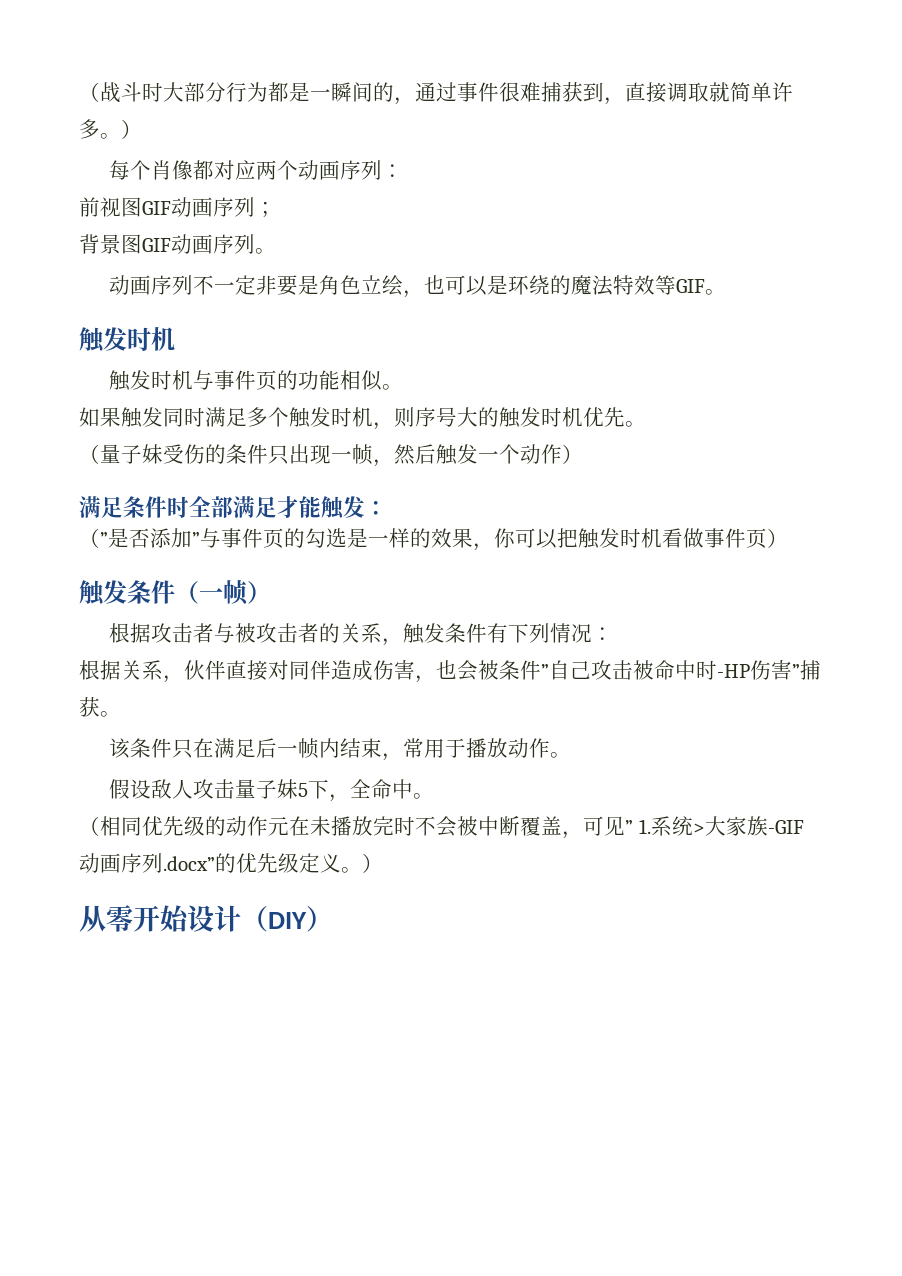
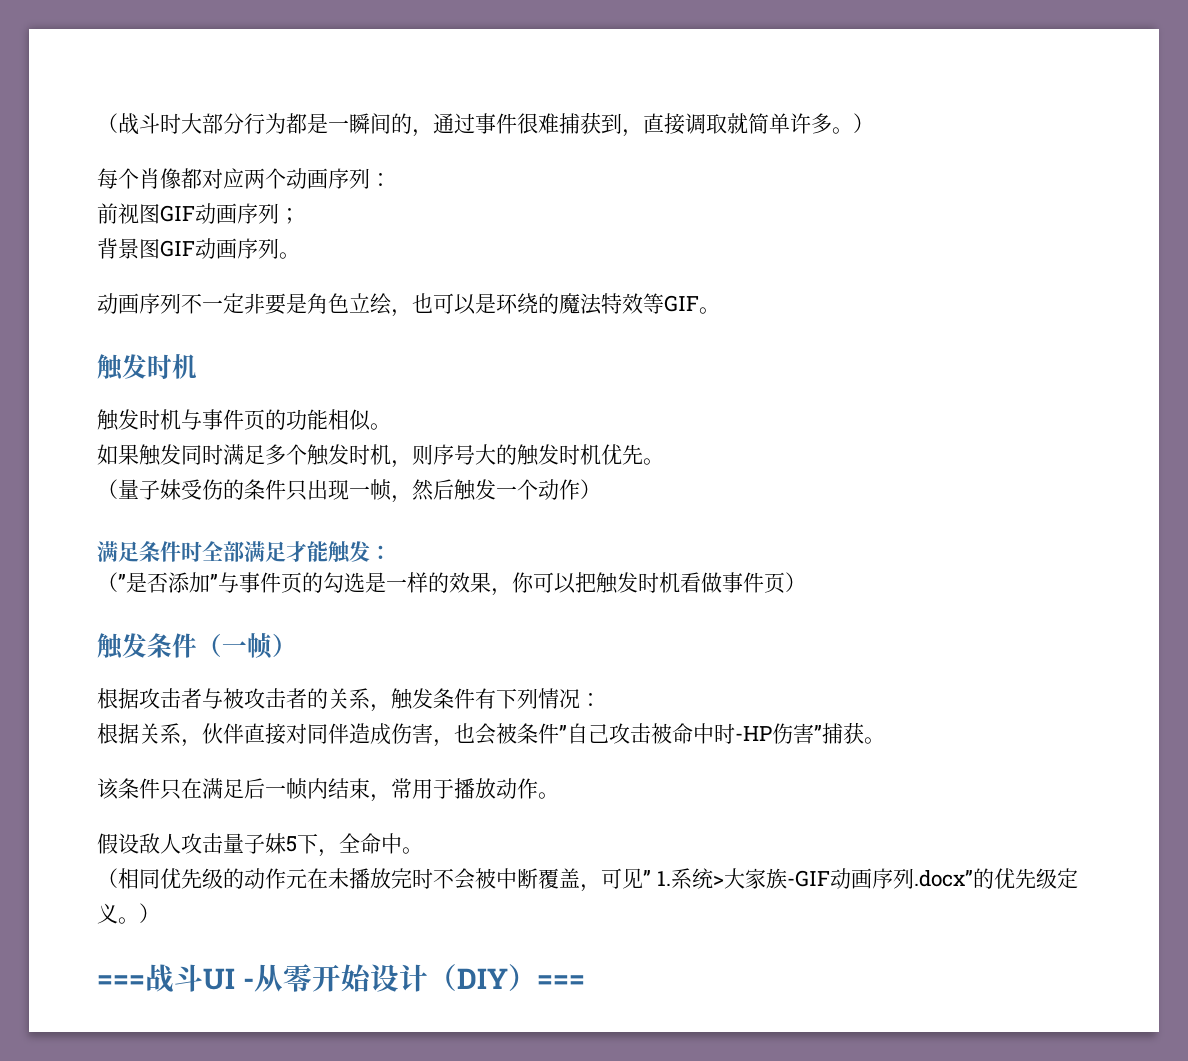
- 从零开始设计（DIY）
+ ===战斗UI -从零开始设计（DIY）===

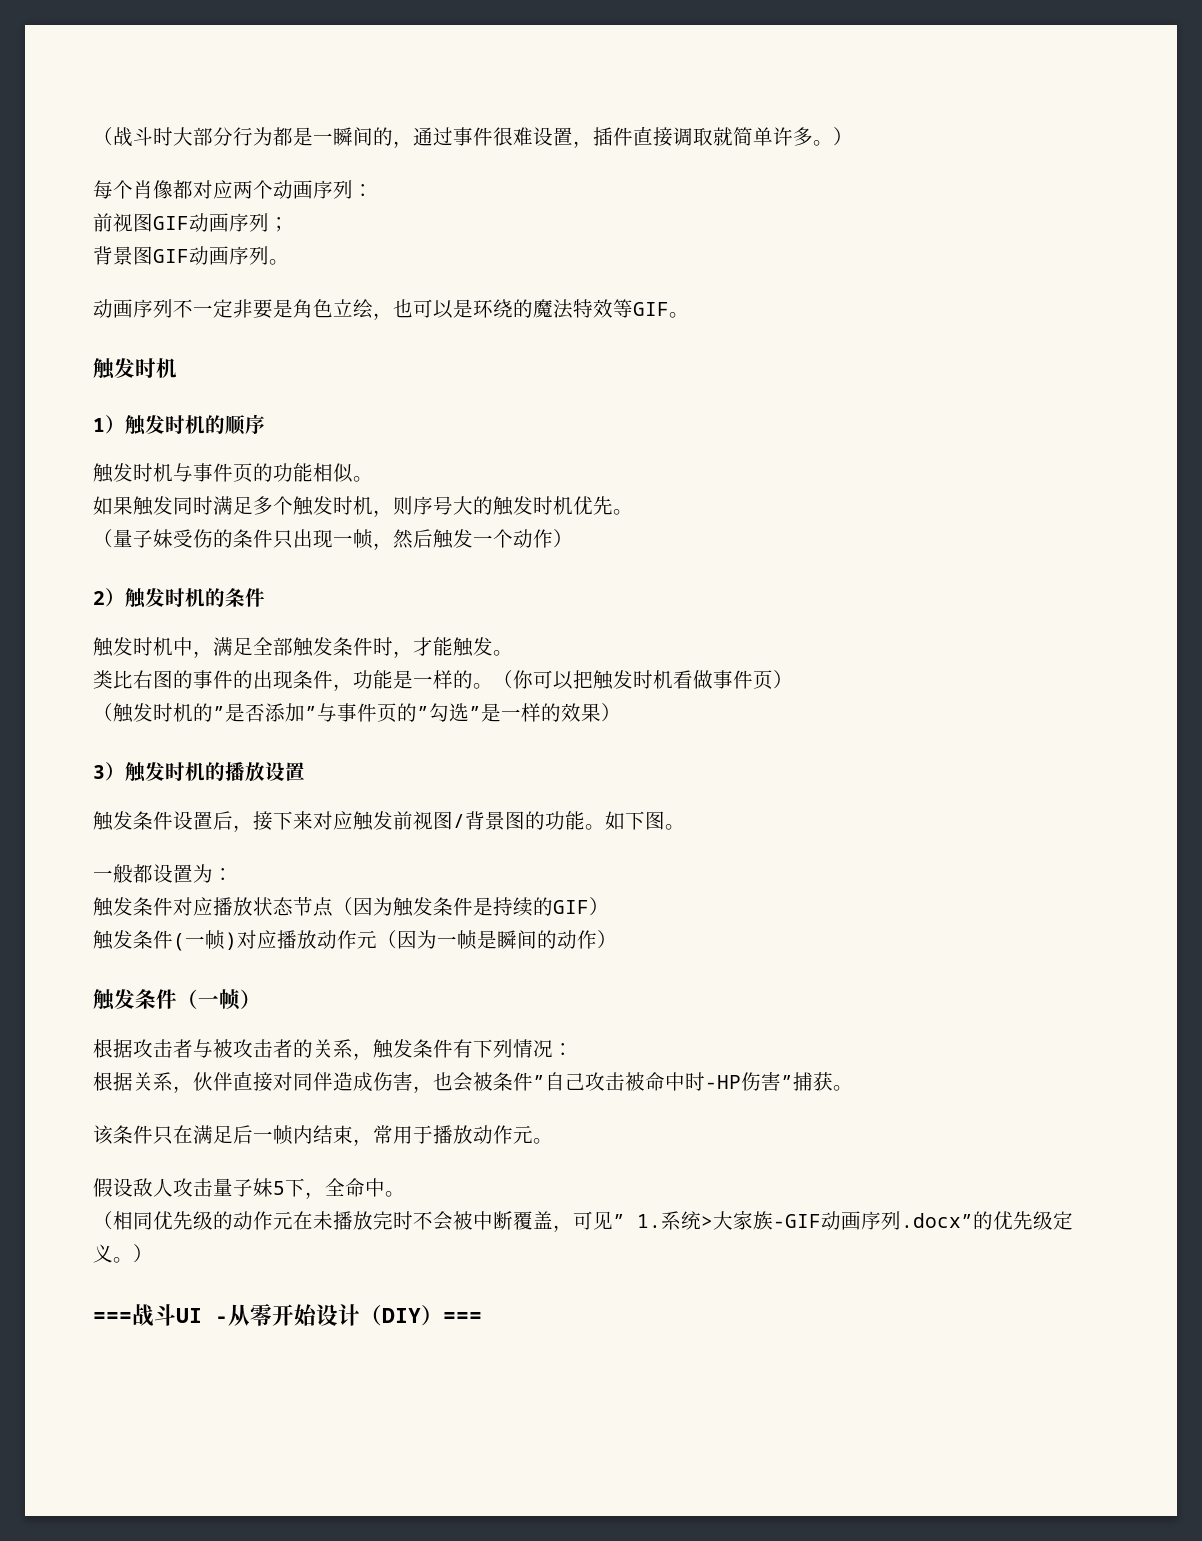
- （战斗时大部分行为都是一瞬间的，通过事件很难捕获到，直接调取就简单许多。）
+ （战斗时大部分行为都是一瞬间的，通过事件很难设置，插件直接调取就简单许多。）
+ 1）触发时机的顺序
- 满足条件时全部满足才能触发：
- （”是否添加”与事件页的勾选是一样的效果，你可以把触发时机看做事件页）
+ 2）触发时机的条件
+ 触发时机中，满足全部触发条件时，才能触发。
+ 类比右图的事件的出现条件，功能是一样的。（你可以把触发时机看做事件页）
+ （触发时机的”是否添加”与事件页的”勾选”是一样的效果）
+ 3）触发时机的播放设置
+ 触发条件设置后，接下来对应触发前视图/背景图的功能。如下图。
+ 一般都设置为：
+ 触发条件对应播放状态节点（因为触发条件是持续的GIF）
+ 触发条件(一帧)对应播放动作元（因为一帧是瞬间的动作）
- 该条件只在满足后一帧内结束，常用于播放动作。
+ 该条件只在满足后一帧内结束，常用于播放动作元。

